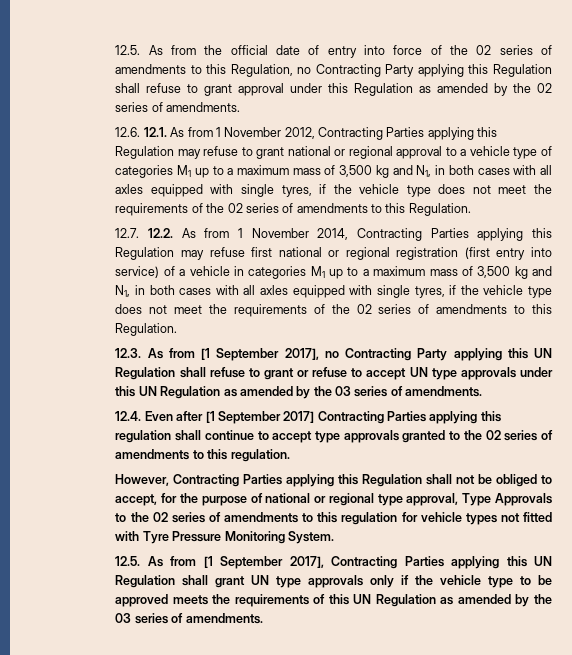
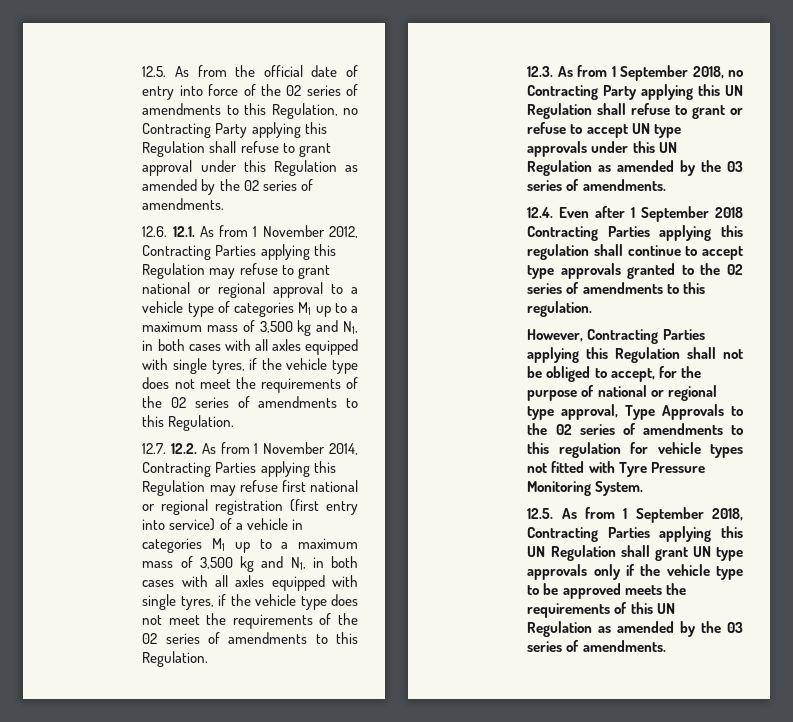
- 12.3. As from [1 September 2017], no Contracting Party applying this UN Regulation shall refuse to grant or refuse to accept UN type approvals under this UN Regulation as amended by the 03 series of amendments.
+ 12.3. As from 1 September 2018, no Contracting Party applying this UN Regulation shall refuse to grant or refuse to accept UN type approvals under this UN Regulation as amended by the 03 series of amendments.
- 12.4. Even after [1 September 2017] Contracting Parties applying this regulation shall continue to accept type approvals granted to the 02 series of amendments to this regulation.
+ 12.4. Even after 1 September 2018 Contracting Parties applying this regulation shall continue to accept type approvals granted to the 02 series of amendments to this regulation.
- 12.5. As from [1 September 2017], Contracting Parties applying this UN Regulation shall grant UN type approvals only if the vehicle type to be approved meets the requirements of this UN Regulation as amended by the 03 series of amendments.
+ 12.5. As from 1 September 2018, Contracting Parties applying this UN Regulation shall grant UN type approvals only if the vehicle type to be approved meets the requirements of this UN Regulation as amended by the 03 series of amendments.

